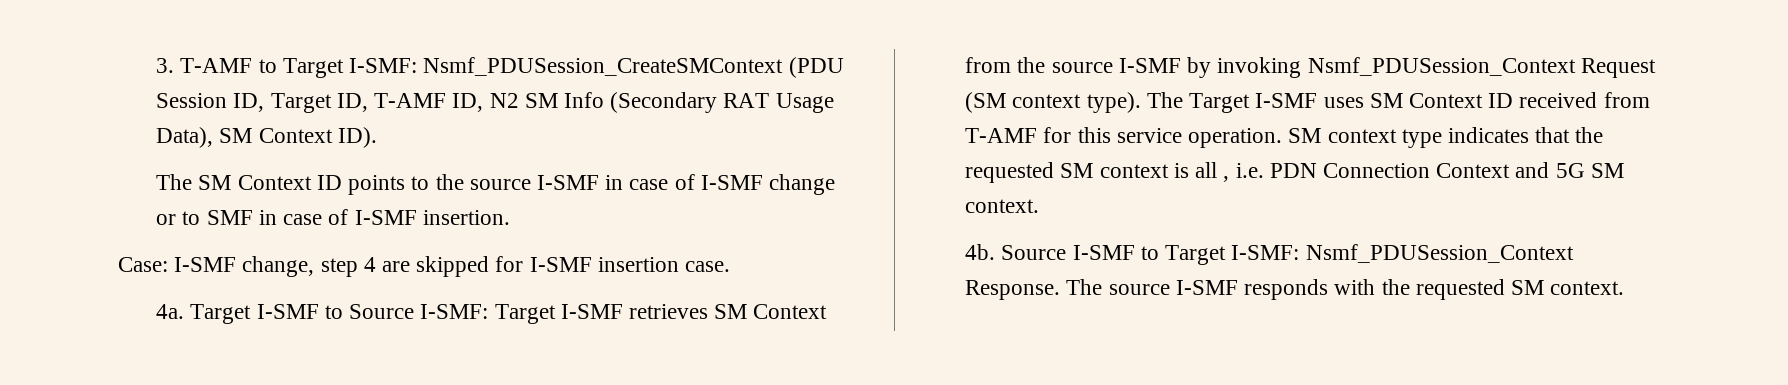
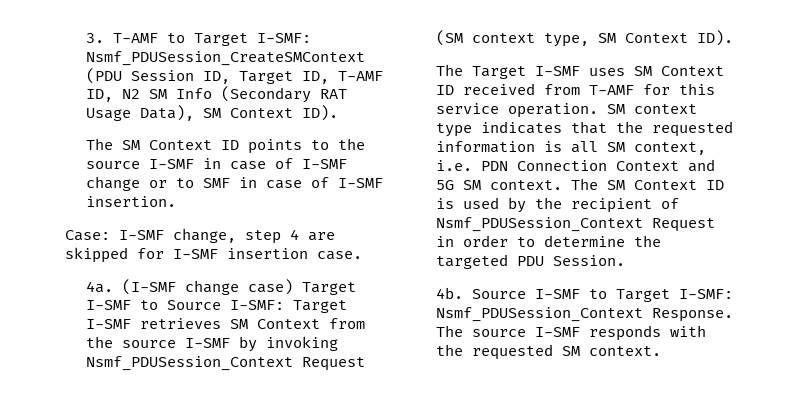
- Target I-SMF to Source I-SMF: Target I-SMF retrieves SM Context from the source I-SMF by invoking Nsmf_PDUSession_Context Request (SM context type). The Target I-SMF uses SM Context ID received from T-AMF for this service operation.
+ (I-SMF change case) Target I-SMF to Source I-SMF: Target I-SMF retrieves SM Context from the source I-SMF by invoking Nsmf_PDUSession_Context Request (SM context type, SM Context ID).
+ The Target I-SMF uses SM Context ID received from T-AMF for this service operation.
- SM context type indicates that the requested SM context is all , i.e. PDN Connection Context and 5G SM context.
+ SM context type indicates that the requested information is all SM context, i.e. PDN Connection Context and 5G SM context. The SM Context ID is used by the recipient of Nsmf_PDUSession_Context Request in order to determine the targeted PDU Session.

